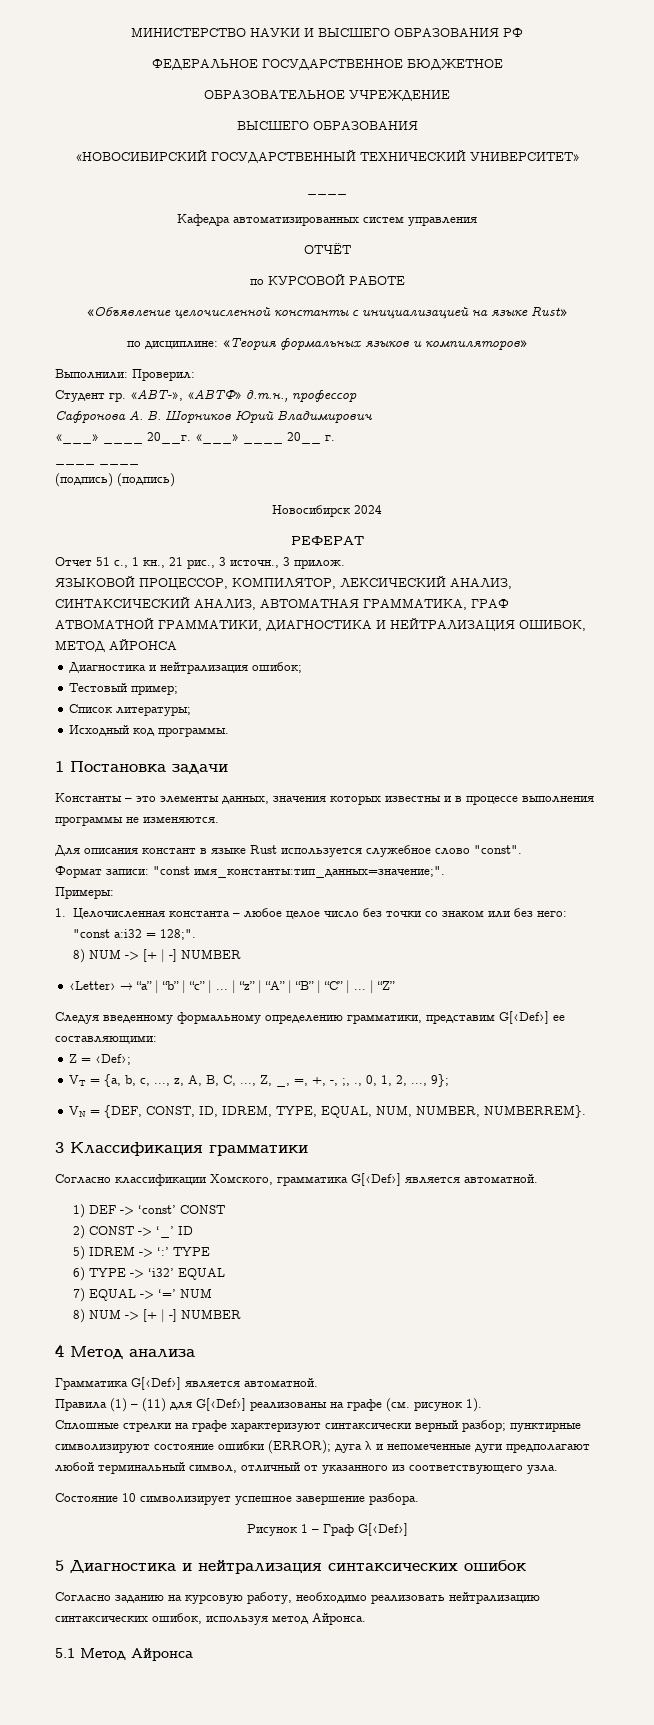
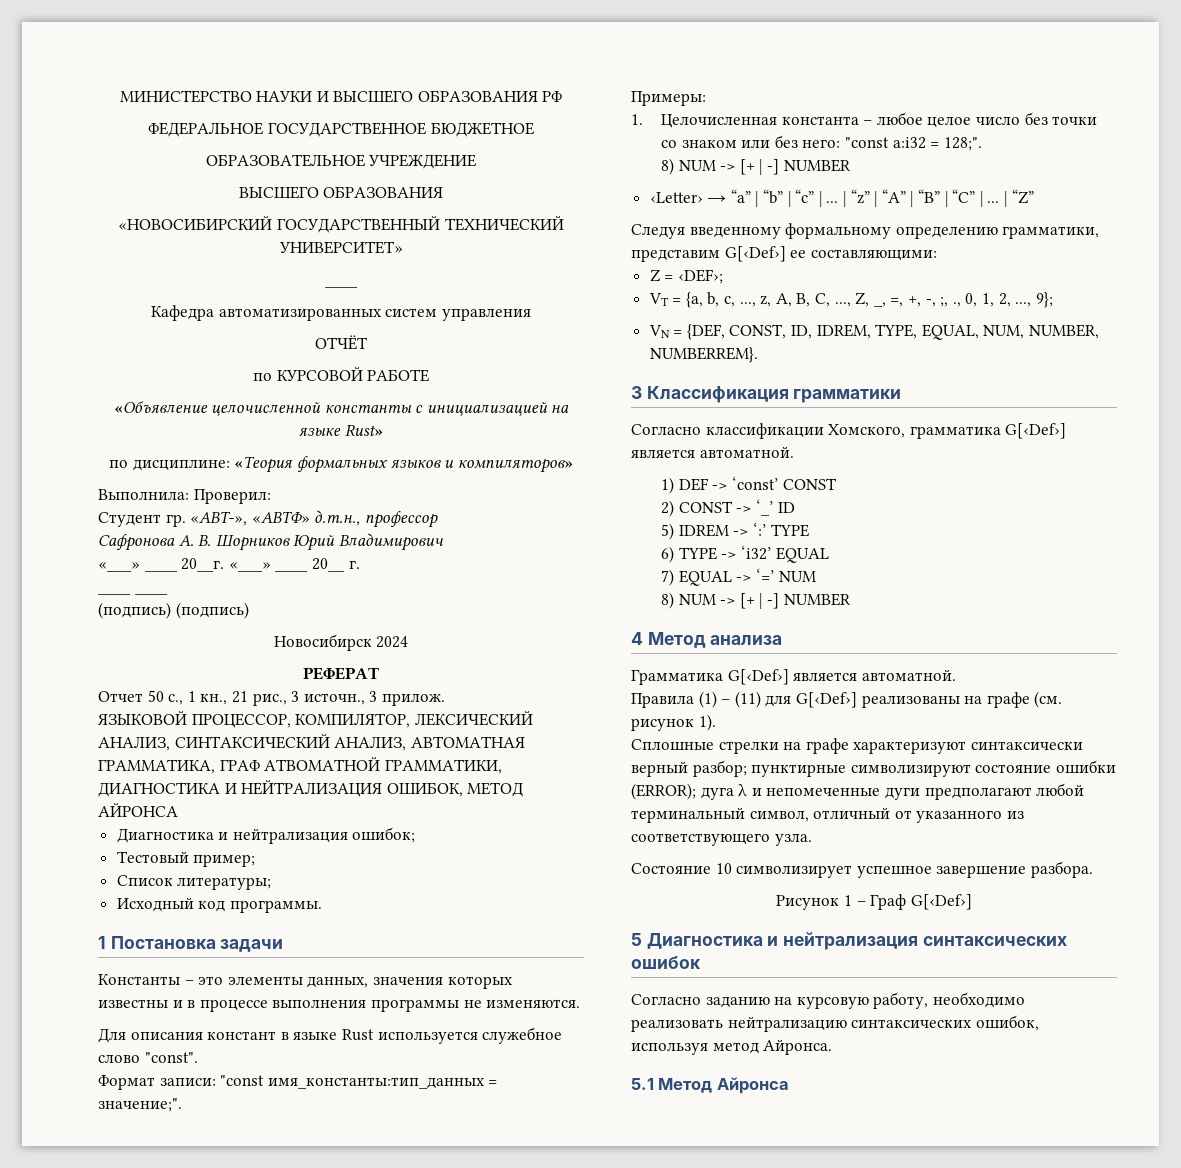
- Выполнили: Проверил:
+ Выполнилa: Проверил:
- Отчет 51 с., 1 кн., 21 рис., 3 источн., 3 прилож.
+ Отчет 50 с., 1 кн., 21 рис., 3 источн., 3 прилож.
- Формат записи: "const имя_константы:тип_данных=значение;".
+ Формат записи: "const имя_константы:тип_данных = значение;".
- Z = ‹Def›;
+ Z = ‹DEF›;

